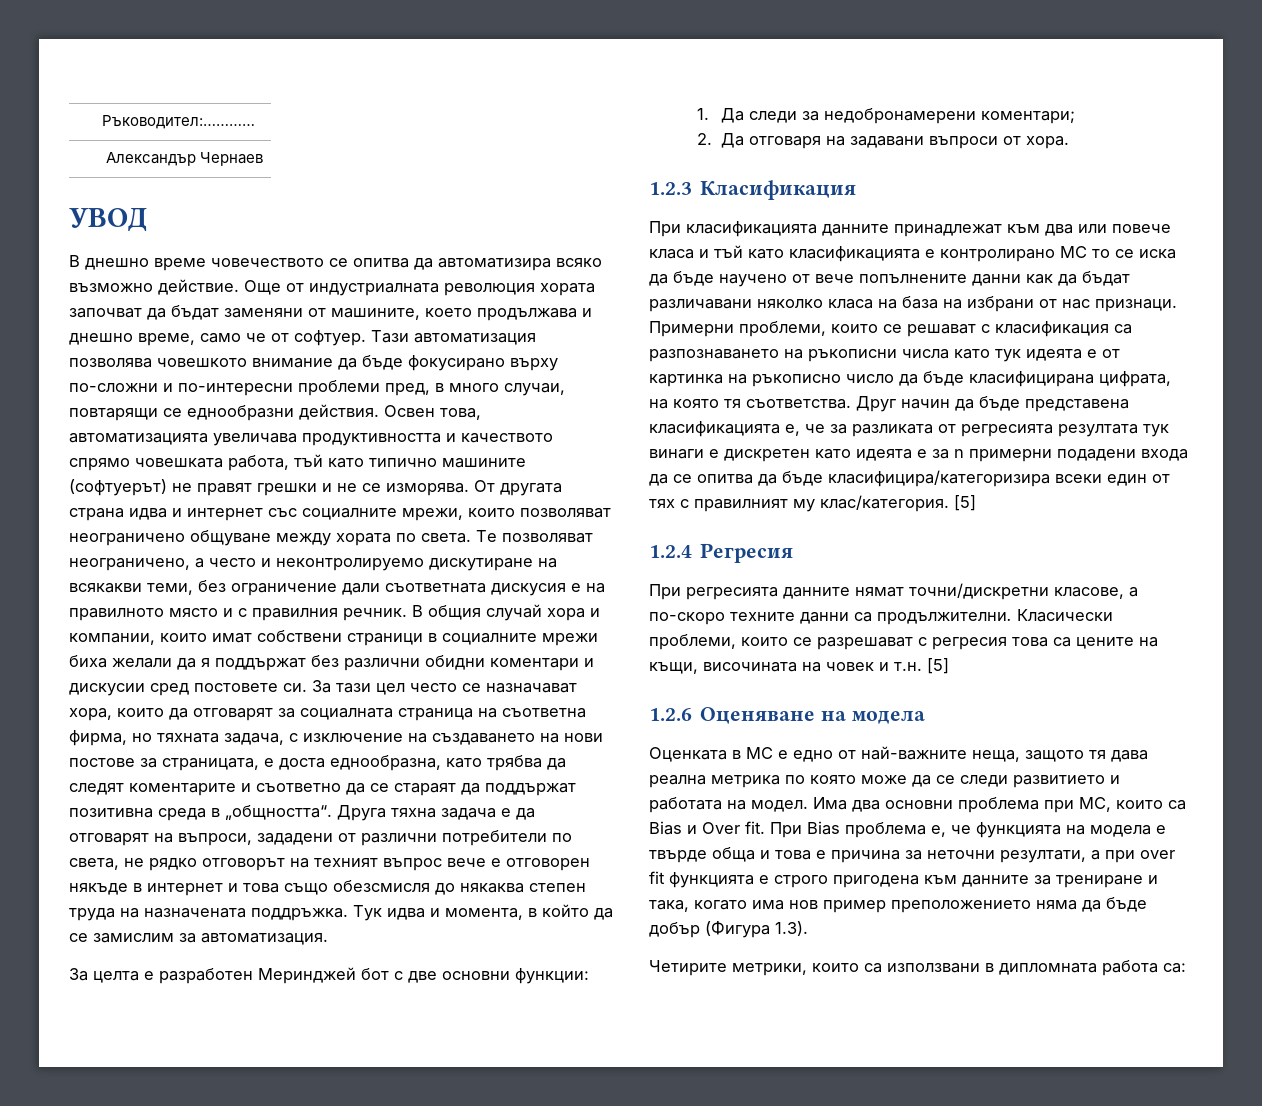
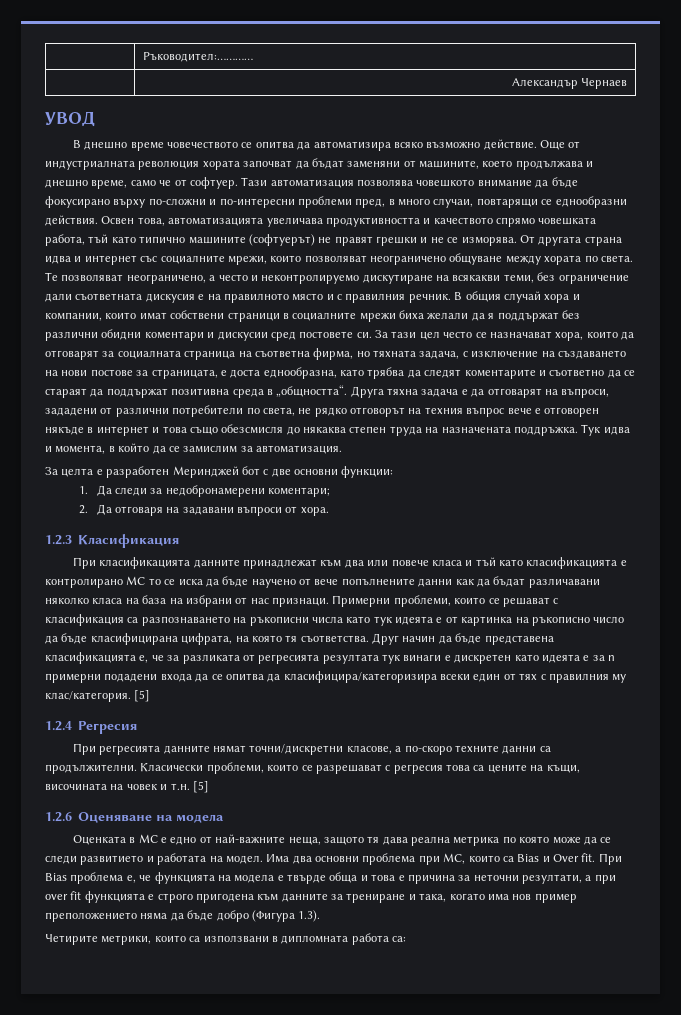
- Друга тяхна задача е да отговарят на въпроси, зададени от различни потребители по света, не рядко отговорът на техният въпрос вече е отговорен някъде в интернет и това също обезсмисля до някаква степен труда на назначената поддръжка.
+ Друга тяхна задача е да отговарят на въпроси, зададени от различни потребители по света, не рядко отговорът на техния въпрос вече е отговорен някъде в интернет и това също обезсмисля до някаква степен труда на назначената поддръжка.
- Друг начин да бъде представена класификацията е, че за разликата от регресията резултата тук винаги е дискретен като идеята е за n примерни подадени входа да се опитва да бъде класифицира/категоризира всеки един от тях с правилният му клас/категория.
+ Друг начин да бъде представена класификацията е, че за разликата от регресията резултата тук винаги е дискретен като идеята е за n примерни подадени входа да се опитва да класифицира/категоризира всеки един от тях с правилния му клас/категория.
- При Bias проблема е, че функцията на модела е твърде обща и това е причина за неточни резултати, а при over fit функцията е строго пригодена към данните за трениране и така, когато има нов пример преположението няма да бъде добър (Фигура 1.3).
+ При Bias проблема е, че функцията на модела е твърде обща и това е причина за неточни резултати, а при over fit функцията е строго пригодена към данните за трениране и така, когато има нов пример преположението няма да бъде добро (Фигура 1.3).

